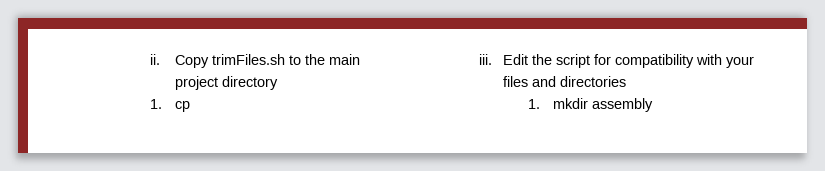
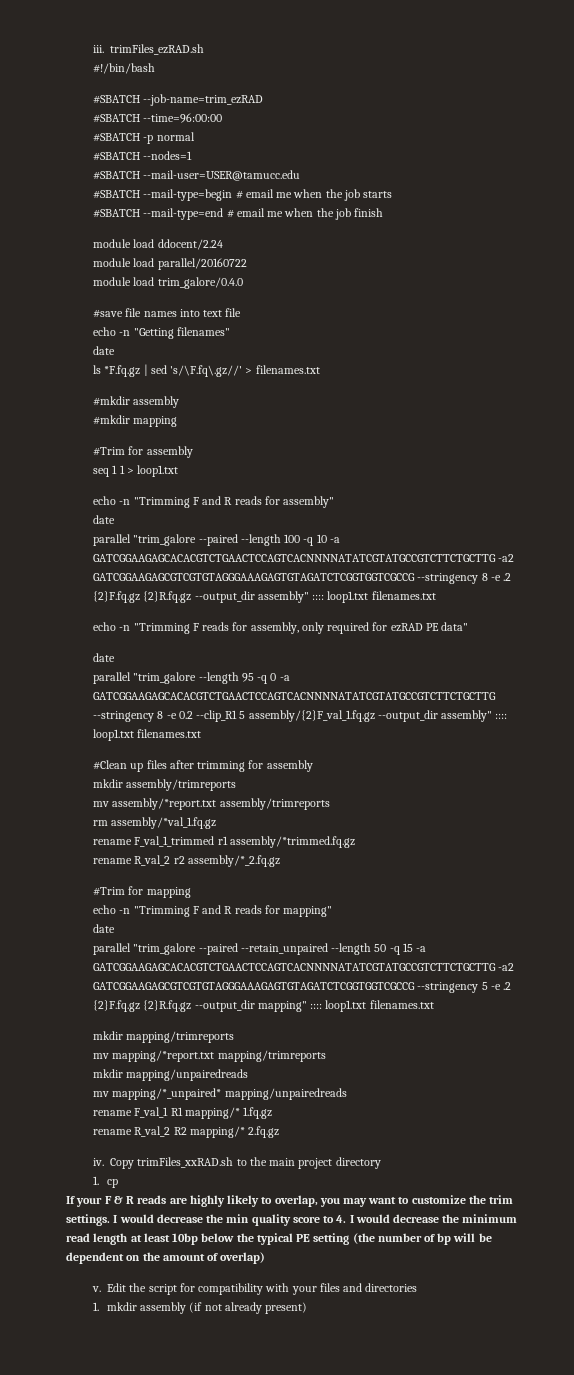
- ii. Copy trimFiles.sh to the main project directory
+ iii. trimFiles_ezRAD.sh
+ #!/bin/bash
+ #SBATCH --job-name=trim_ezRAD
+ #SBATCH --time=96:00:00
+ #SBATCH -p normal
+ #SBATCH --nodes=1
+ #SBATCH --mail-user=USER@tamucc.edu
+ #SBATCH --mail-type=begin # email me when the job starts
+ #SBATCH --mail-type=end # email me when the job finish
+ module load ddocent/2.24
+ module load parallel/20160722
+ module load trim_galore/0.4.0
+ #save file names into text file
+ echo -n "Getting filenames"
+ date
+ ls *F.fq.gz | sed 's/\F.fq\.gz//' > filenames.txt
+ #mkdir assembly
+ #mkdir mapping
+ #Trim for assembly
+ seq 1 1 > loop1.txt
+ echo -n "Trimming F and R reads for assembly"
+ date
+ parallel "trim_galore --paired --length 100 -q 10 -a GATCGGAAGAGCACACGTCTGAACTCCAGTCACNNNNATATCGTATGCCGTCTTCTGCTTG -a2 GATCGGAAGAGCGTCGTGTAGGGAAAGAGTGTAGATCTCGGTGGTCGCCG --stringency 8 -e .2 {2}F.fq.gz {2}R.fq.gz --output_dir assembly" :::: loop1.txt filenames.txt
+ echo -n "Trimming F reads for assembly, only required for ezRAD PE data"
+ date
+ parallel "trim_galore --length 95 -q 0 -a GATCGGAAGAGCACACGTCTGAACTCCAGTCACNNNNATATCGTATGCCGTCTTCTGCTTG --stringency 8 -e 0.2 --clip_R1 5 assembly/{2}F_val_1.fq.gz --output_dir assembly" :::: loop1.txt filenames.txt
+ #Clean up files after trimming for assembly
+ mkdir assembly/trimreports
+ mv assembly/*report.txt assembly/trimreports
+ rm assembly/*val_1.fq.gz
+ rename F_val_1_trimmed r1 assembly/*trimmed.fq.gz
+ rename R_val_2 r2 assembly/*_2.fq.gz
+ #Trim for mapping
+ echo -n "Trimming F and R reads for mapping"
+ date
+ parallel "trim_galore --paired --retain_unpaired --length 50 -q 15 -a GATCGGAAGAGCACACGTCTGAACTCCAGTCACNNNNATATCGTATGCCGTCTTCTGCTTG -a2 GATCGGAAGAGCGTCGTGTAGGGAAAGAGTGTAGATCTCGGTGGTCGCCG --stringency 5 -e .2 {2}F.fq.gz {2}R.fq.gz --output_dir mapping" :::: loop1.txt filenames.txt
+ mkdir mapping/trimreports
+ mv mapping/*report.txt mapping/trimreports
+ mkdir mapping/unpairedreads
+ mv mapping/*_unpaired* mapping/unpairedreads
+ rename F_val_1 R1 mapping/* 1.fq.gz
+ rename R_val_2 R2 mapping/* 2.fq.gz
+ iv. Copy trimFiles_xxRAD.sh to the main project directory
- iii.
+ If your F & R reads are highly likely to overlap, you may want to customize the trim settings. I would decrease the min quality score to 4. I would decrease the minimum read length at least 10bp below the typical PE setting (the number of bp will be dependent on the amount of overlap)
+ v.
- 1. mkdir assembly
+ 1. mkdir assembly (if not already present)

